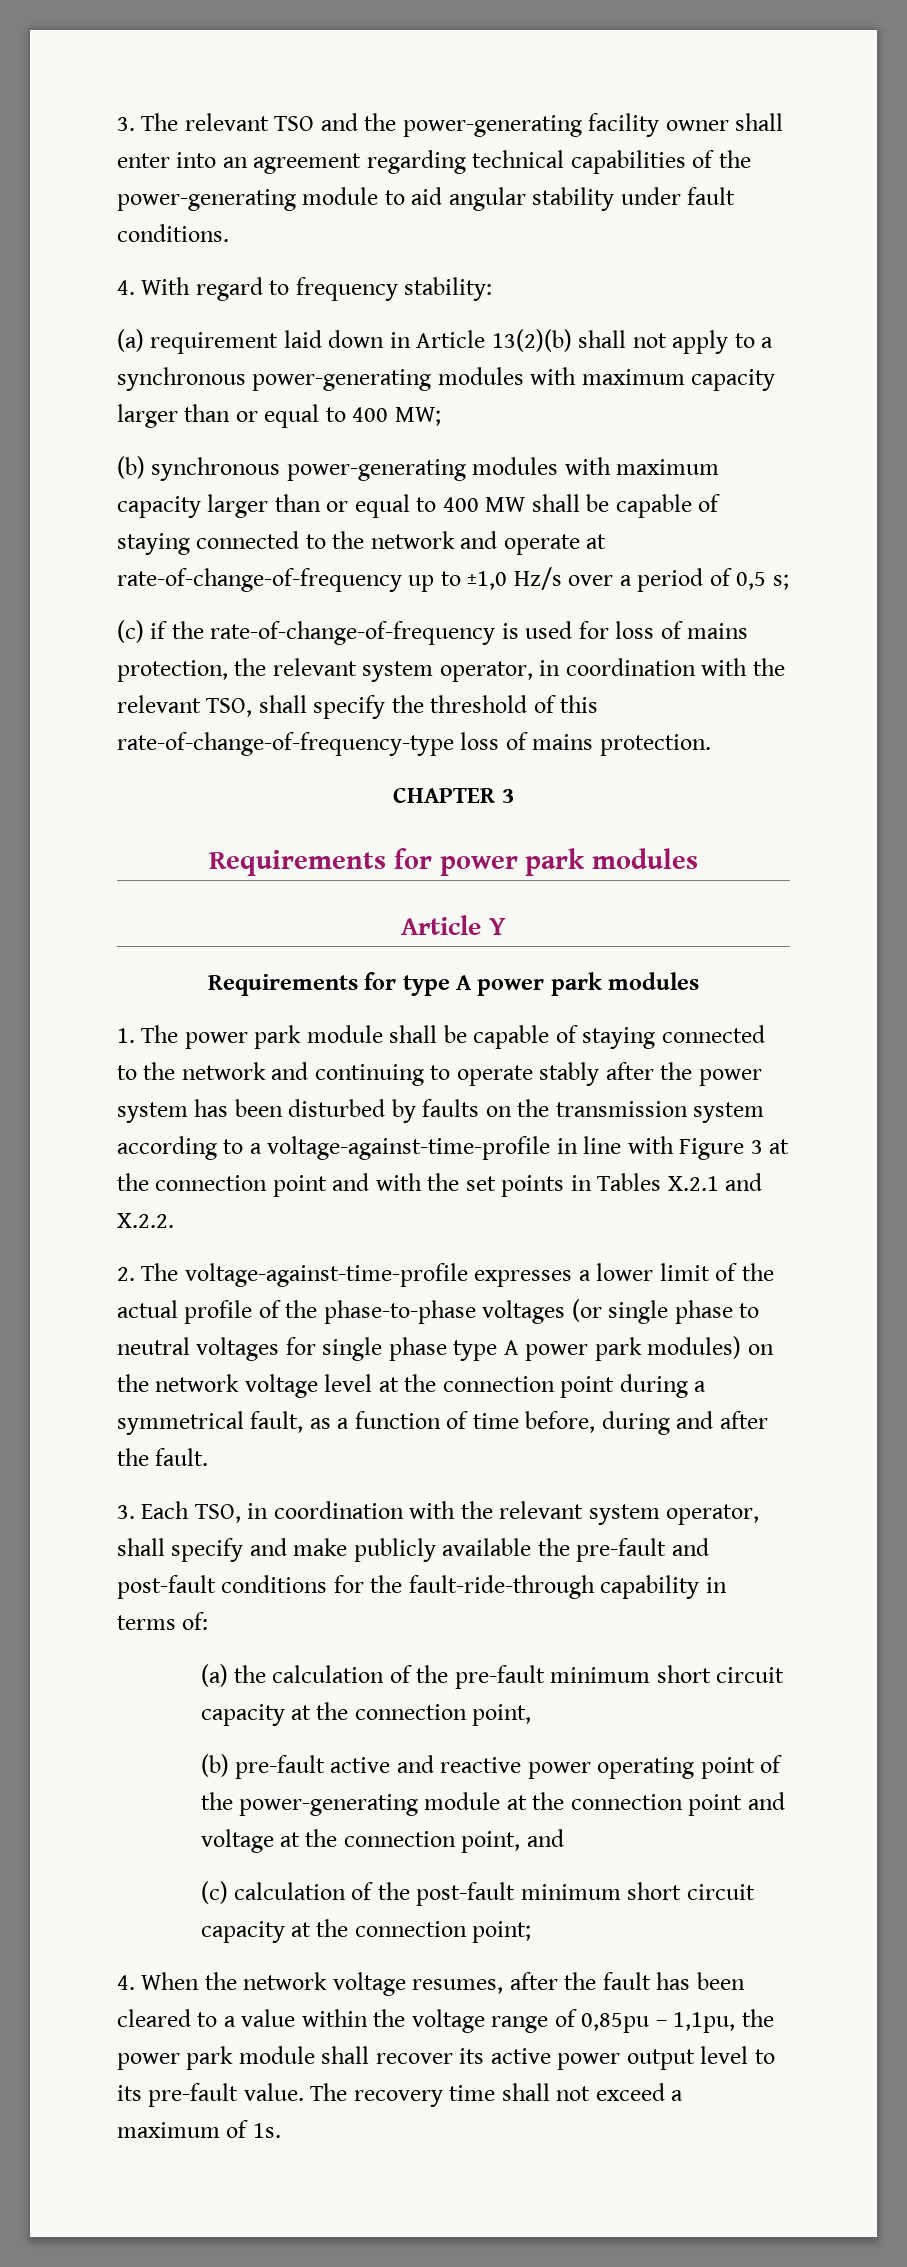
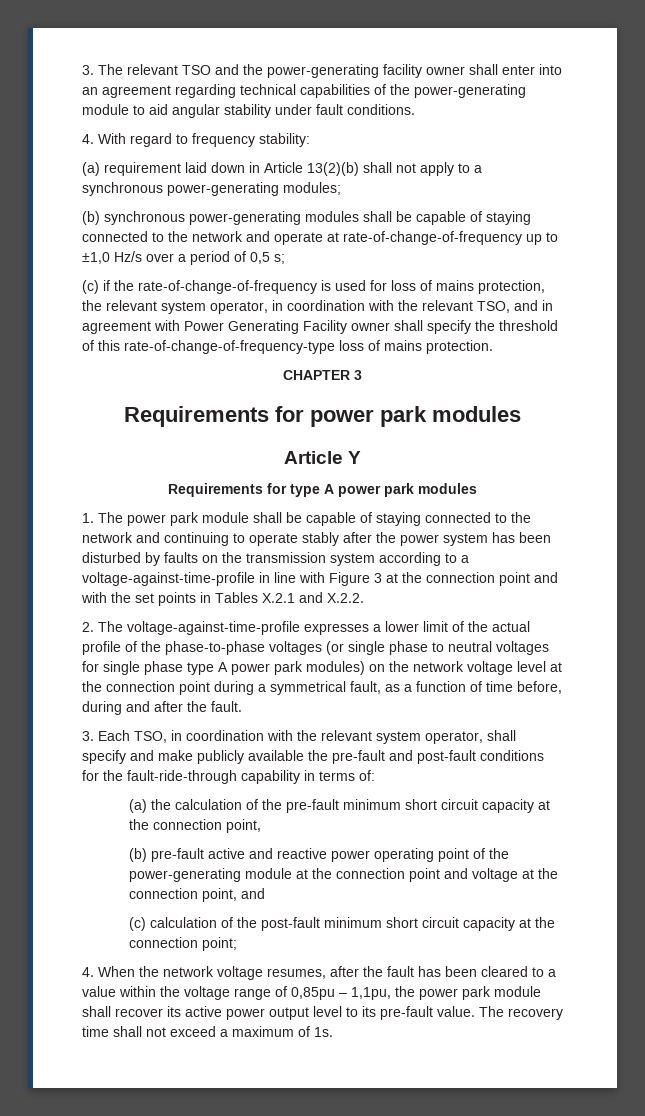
- (a) requirement laid down in Article 13(2)(b) shall not apply to a synchronous power-generating modules with maximum capacity larger than or equal to 400 MW;
- (b) synchronous power-generating modules with maximum capacity larger than or equal to 400 MW shall be capable of staying connected to the network and operate at rate-of-change-of-frequency up to ±1,0 Hz/s over a period of 0,5 s;
+ (a) requirement laid down in Article 13(2)(b) shall not apply to a synchronous power-generating modules;
+ (b) synchronous power-generating modules shall be capable of staying connected to the network and operate at rate-of-change-of-frequency up to ±1,0 Hz/s over a period of 0,5 s;
- (c) if the rate-of-change-of-frequency is used for loss of mains protection, the relevant system operator, in coordination with the relevant TSO, shall specify the threshold of this rate-of-change-of-frequency-type loss of mains protection.
+ (c) if the rate-of-change-of-frequency is used for loss of mains protection, the relevant system operator, in coordination with the relevant TSO, and in agreement with Power Generating Facility owner shall specify the threshold of this rate-of-change-of-frequency-type loss of mains protection.

